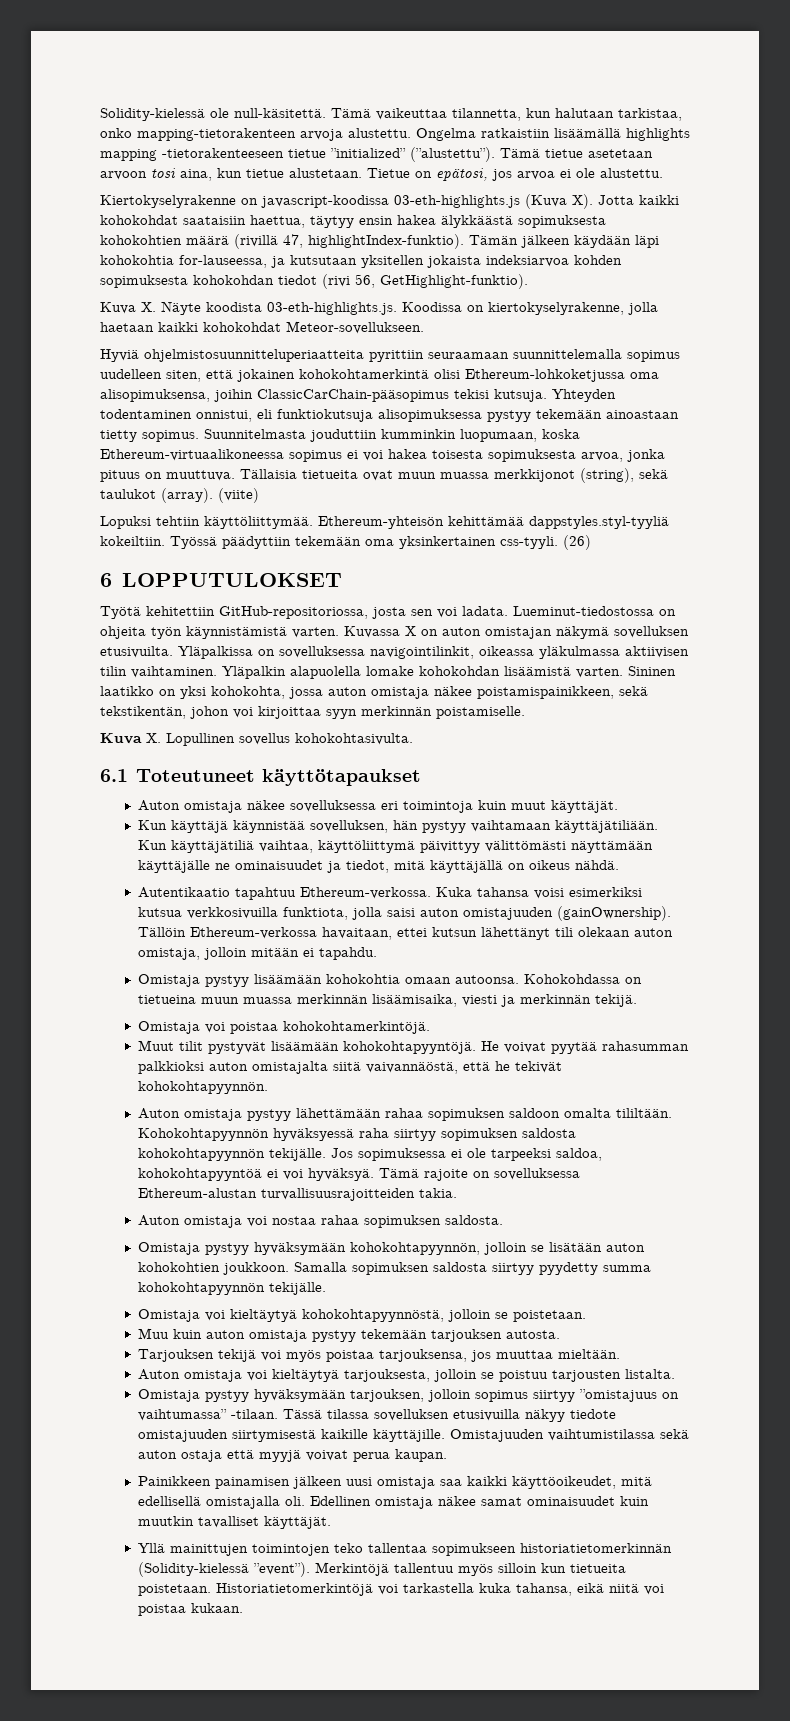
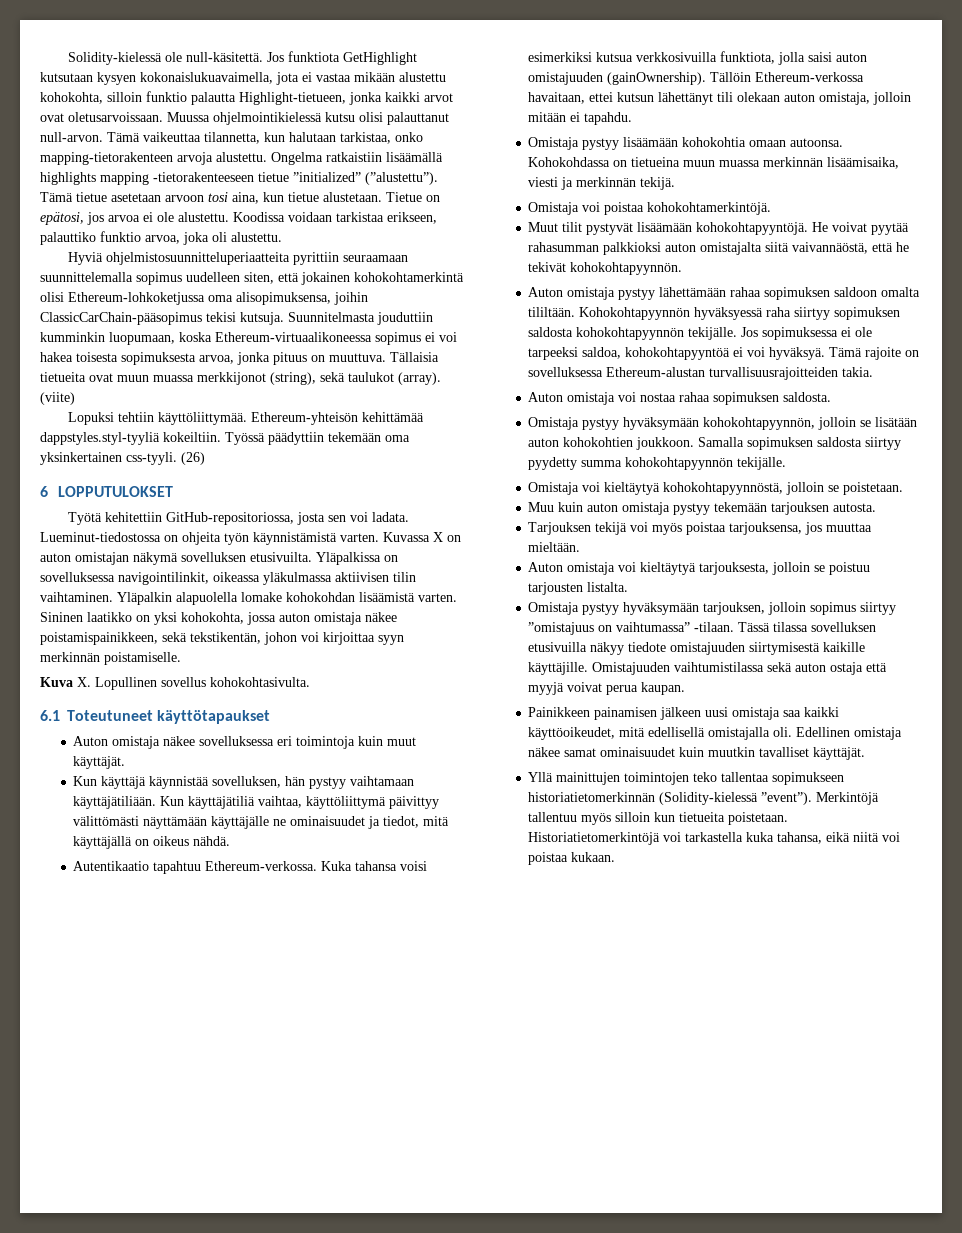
+ Jos funktiota GetHighlight kutsutaan kysyen kokonaislukuavaimella, jota ei vastaa mikään alustettu kohokohta, silloin funktio palautta Highlight-tietueen, jonka kaikki arvot ovat oletusarvoissaan. Muussa ohjelmointikielessä kutsu olisi palauttanut null-arvon.
- Tietue on epätosi, jos arvoa ei ole alustettu.
- Kiertokyselyrakenne on javascript-koodissa 03-eth-highlights.js (Kuva X). Jotta kaikki kohokohdat saataisiin haettua, täytyy ensin hakea älykkäästä sopimuksesta kohokohtien määrä (rivillä 47, highlightIndex-funktio). Tämän jälkeen käydään läpi kohokohtia for-lauseessa, ja kutsutaan yksitellen jokaista indeksiarvoa kohden sopimuksesta kohokohdan tiedot (rivi 56, GetHighlight-funktio).
- Kuva X. Näyte koodista 03-eth-highlights.js. Koodissa on kiertokyselyrakenne, jolla haetaan kaikki kohokohdat Meteor-sovellukseen.
+ Tietue on epätosi, jos arvoa ei ole alustettu. Koodissa voidaan tarkistaa erikseen, palauttiko funktio arvoa, joka oli alustettu.
- Yhteyden todentaminen onnistui, eli funktiokutsuja alisopimuksessa pystyy tekemään ainoastaan tietty sopimus.

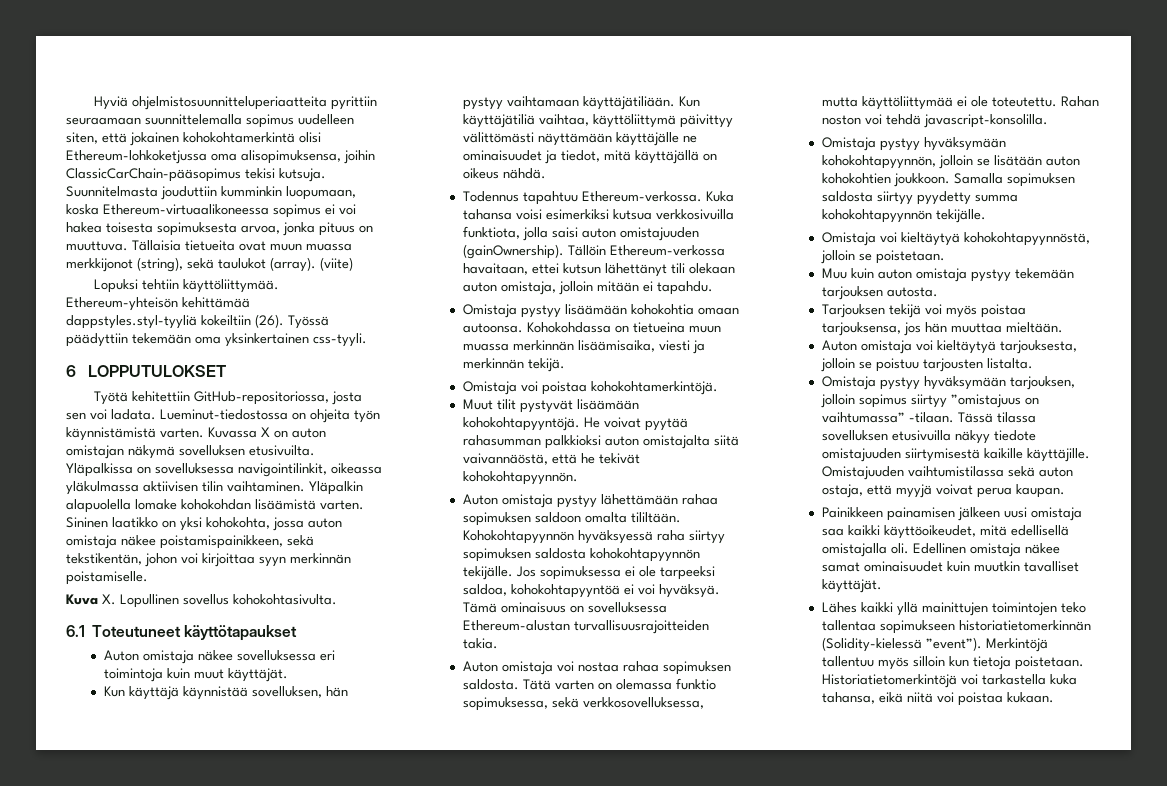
- Solidity-kielessä ole null-käsitettä. Jos funktiota GetHighlight kutsutaan kysyen kokonaislukuavaimella, jota ei vastaa mikään alustettu kohokohta, silloin funktio palautta Highlight-tietueen, jonka kaikki arvot ovat oletusarvoissaan. Muussa ohjelmointikielessä kutsu olisi palauttanut null-arvon. Tämä vaikeuttaa tilannetta, kun halutaan tarkistaa, onko mapping-tietorakenteen arvoja alustettu. Ongelma ratkaistiin lisäämällä highlights mapping -tietorakenteeseen tietue ”initialized” (”alustettu”). Tämä tietue asetetaan arvoon tosi aina, kun tietue alustetaan. Tietue on epätosi, jos arvoa ei ole alustettu. Koodissa voidaan tarkistaa erikseen, palauttiko funktio arvoa, joka oli alustettu.
- Ethereum-yhteisön kehittämää dappstyles.styl-tyyliä kokeiltiin.
+ Ethereum-yhteisön kehittämää dappstyles.styl-tyyliä kokeiltiin (26).
- (26)
- Autentikaatio tapahtuu Ethereum-verkossa.
+ Todennus tapahtuu Ethereum-verkossa.
- Tämä rajoite on sovelluksessa Ethereum-alustan turvallisuusrajoitteiden takia.
+ Tämä ominaisuus on sovelluksessa Ethereum-alustan turvallisuusrajoitteiden takia.
+ Tätä varten on olemassa funktio sopimuksessa, sekä verkkosovelluksessa, mutta käyttöliittymää ei ole toteutettu. Rahan noston voi tehdä javascript-konsolilla.
- Tarjouksen tekijä voi myös poistaa tarjouksensa, jos muuttaa mieltään.
+ Tarjouksen tekijä voi myös poistaa tarjouksensa, jos hän muuttaa mieltään.
- Omistajuuden vaihtumistilassa sekä auton ostaja että myyjä voivat perua kaupan.
+ Omistajuuden vaihtumistilassa sekä auton ostaja, että myyjä voivat perua kaupan.
- Yllä mainittujen toimintojen teko tallentaa sopimukseen historiatietomerkinnän (Solidity-kielessä ”event”).
+ Lähes kaikki yllä mainittujen toimintojen teko tallentaa sopimukseen historiatietomerkinnän (Solidity-kielessä ”event”).
- Merkintöjä tallentuu myös silloin kun tietueita poistetaan.
+ Merkintöjä tallentuu myös silloin kun tietoja poistetaan.

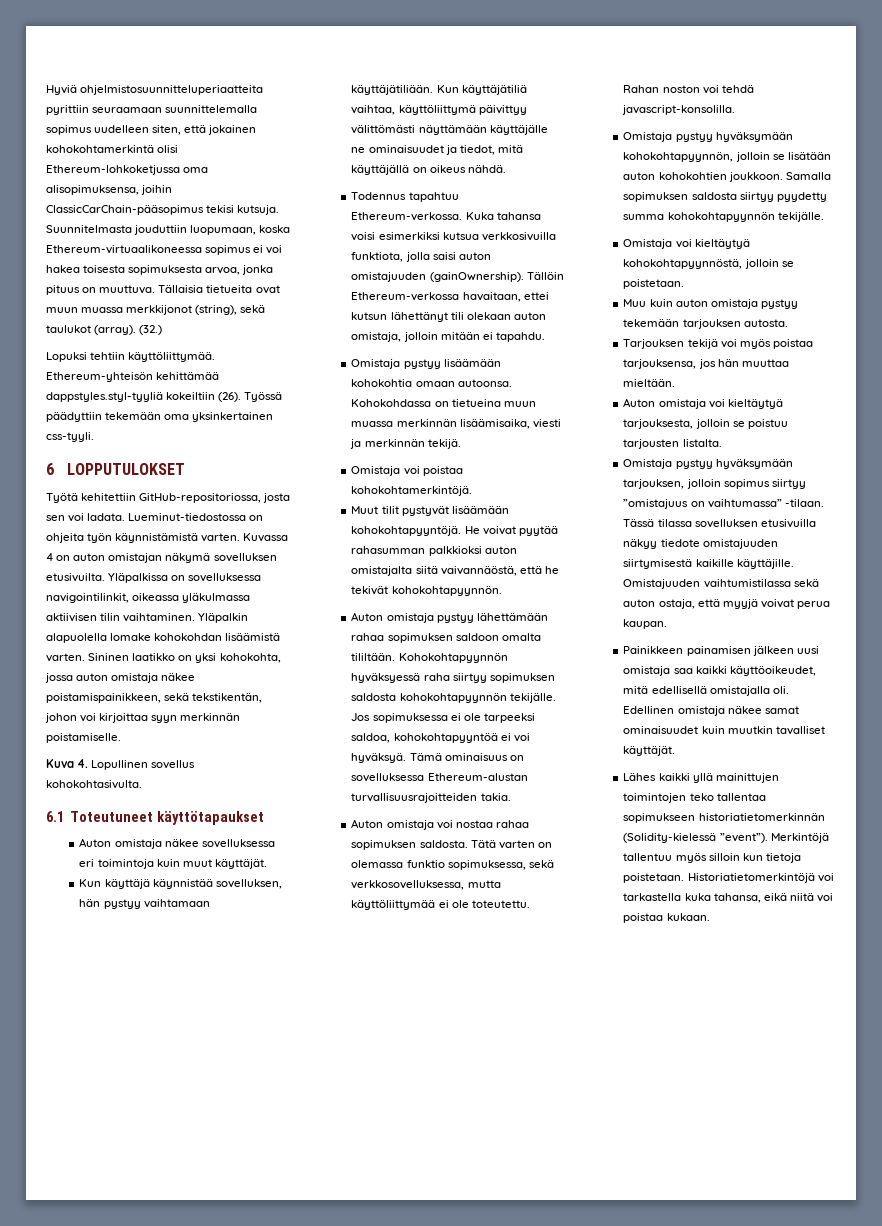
- Suunnitelmasta jouduttiin kumminkin luopumaan, koska Ethereum-virtuaalikoneessa sopimus ei voi hakea toisesta sopimuksesta arvoa, jonka pituus on muuttuva.
+ Suunnitelmasta jouduttiin luopumaan, koska Ethereum-virtuaalikoneessa sopimus ei voi hakea toisesta sopimuksesta arvoa, jonka pituus on muuttuva.
- (viite)
+ (32.)
- Kuvassa X on auton omistajan näkymä sovelluksen etusivuilta.
+ Kuvassa 4 on auton omistajan näkymä sovelluksen etusivuilta.
- Kuva X. Lopullinen sovellus kohokohtasivulta.
+ Kuva 4. Lopullinen sovellus kohokohtasivulta.

